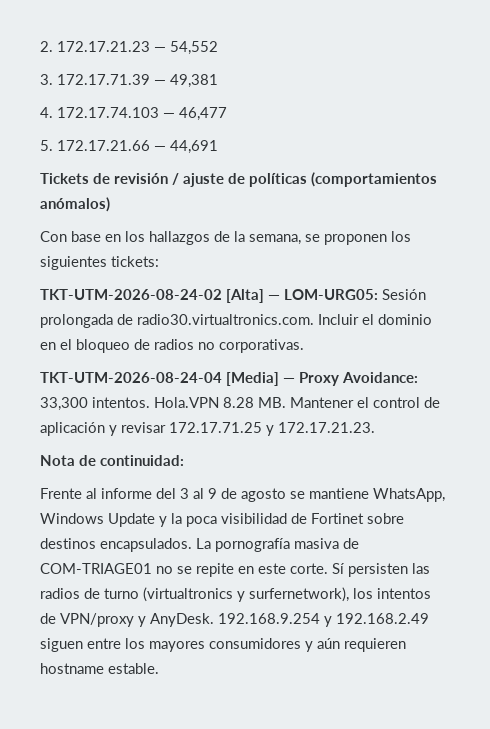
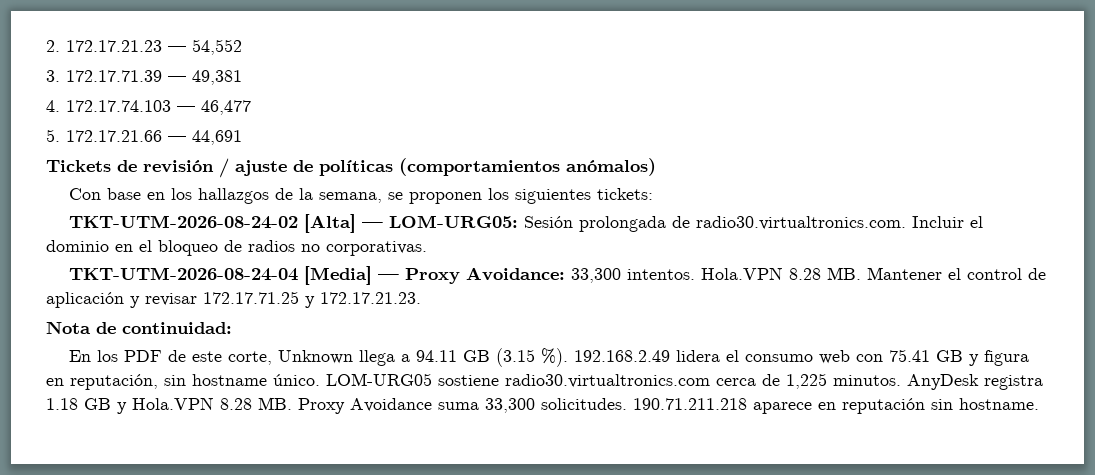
- Frente al informe del 3 al 9 de agosto se mantiene WhatsApp, Windows Update y la poca visibilidad de Fortinet sobre destinos encapsulados. La pornografía masiva de COM-TRIAGE01 no se repite en este corte. Sí persisten las radios de turno (virtualtronics y surfernetwork), los intentos de VPN/proxy y AnyDesk. 192.168.9.254 y 192.168.2.49 siguen entre los mayores consumidores y aún requieren hostname estable.
+ En los PDF de este corte, Unknown llega a 94.11 GB (3.15 %). 192.168.2.49 lidera el consumo web con 75.41 GB y figura en reputación, sin hostname único. LOM-URG05 sostiene radio30.virtualtronics.com cerca de 1,225 minutos. AnyDesk registra 1.18 GB y Hola.VPN 8.28 MB. Proxy Avoidance suma 33,300 solicitudes. 190.71.211.218 aparece en reputación sin hostname.

